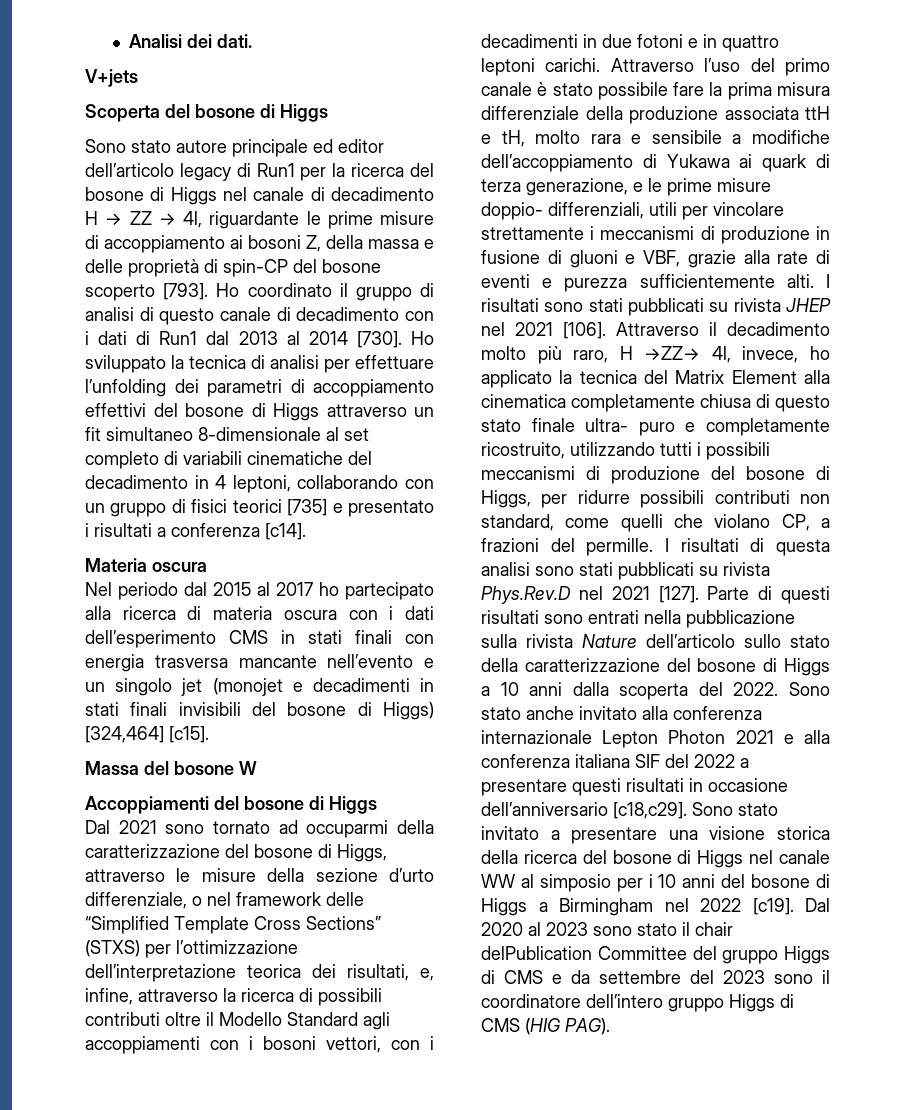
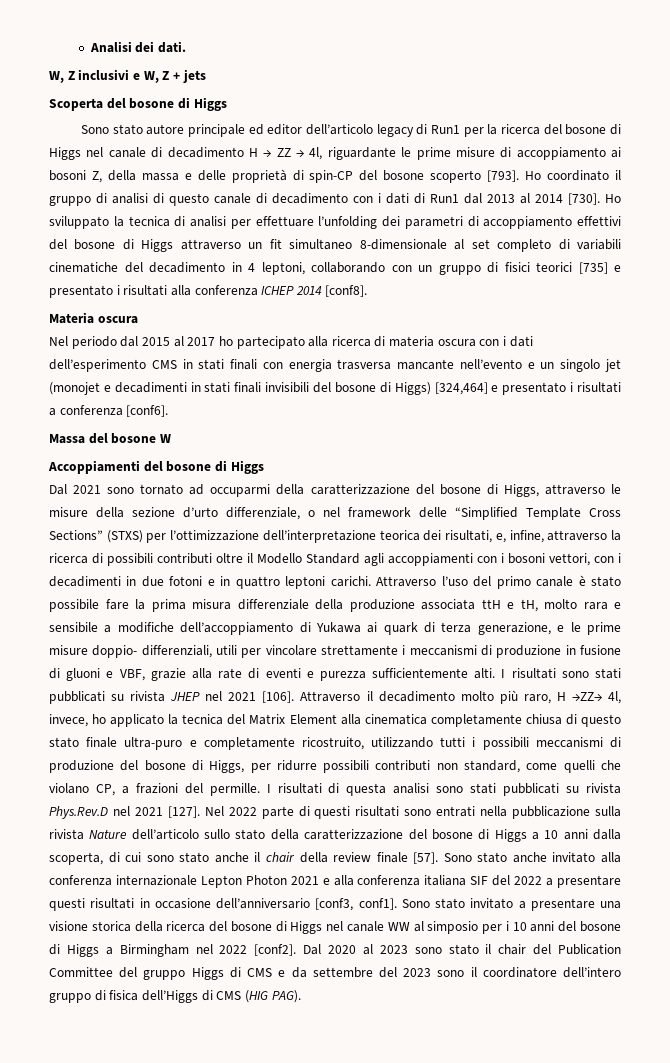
- V+jets
+ W, Z inclusivi e W, Z + jets
- Ho sviluppato la tecnica di analisi per effettuare l’unfolding dei parametri di accoppiamento effettivi del bosone di Higgs attraverso un fit simultaneo 8-dimensionale al set completo di variabili cinematiche del decadimento in 4 leptoni, collaborando con un gruppo di fisici teorici [735] e presentato i risultati a conferenza [c14].
+ Ho sviluppato la tecnica di analisi per effettuare l’unfolding dei parametri di accoppiamento effettivi del bosone di Higgs attraverso un fit simultaneo 8-dimensionale al set completo di variabili cinematiche del decadimento in 4 leptoni, collaborando con un gruppo di fisici teorici [735] e presentato i risultati alla conferenza ICHEP 2014 [conf8].
- Nel periodo dal 2015 al 2017 ho partecipato alla ricerca di materia oscura con i dati dell’esperimento CMS in stati finali con energia trasversa mancante nell’evento e un singolo jet (monojet e decadimenti in stati finali invisibili del bosone di Higgs) [324,464] [c15].
+ Nel periodo dal 2015 al 2017 ho partecipato alla ricerca di materia oscura con i dati dell’esperimento CMS in stati finali con energia trasversa mancante nell’evento e un singolo jet (monojet e decadimenti in stati finali invisibili del bosone di Higgs) [324,464] e presentato i risultati a conferenza [conf6].
- Attraverso il decadimento molto più raro, H →ZZ→ 4l, invece, ho applicato la tecnica del Matrix Element alla cinematica completamente chiusa di questo stato finale ultra- puro e completamente ricostruito, utilizzando tutti i possibili meccanismi di produzione del bosone di Higgs, per ridurre possibili contributi non standard, come quelli che violano CP, a frazioni del permille.
+ Attraverso il decadimento molto più raro, H →ZZ→ 4l, invece, ho applicato la tecnica del Matrix Element alla cinematica completamente chiusa di questo stato finale ultra-puro e completamente ricostruito, utilizzando tutti i possibili meccanismi di produzione del bosone di Higgs, per ridurre possibili contributi non standard, come quelli che violano CP, a frazioni del permille.
- Parte di questi risultati sono entrati nella pubblicazione sulla rivista Nature dell’articolo sullo stato della caratterizzazione del bosone di Higgs a 10 anni dalla scoperta del 2022.
+ Nel 2022 parte di questi risultati sono entrati nella pubblicazione sulla rivista Nature dell’articolo sullo stato della caratterizzazione del bosone di Higgs a 10 anni dalla scoperta, di cui sono stato anche il chair della review finale [57].
- Sono stato anche invitato alla conferenza internazionale Lepton Photon 2021 e alla conferenza italiana SIF del 2022 a presentare questi risultati in occasione dell’anniversario [c18,c29].
+ Sono stato anche invitato alla conferenza internazionale Lepton Photon 2021 e alla conferenza italiana SIF del 2022 a presentare questi risultati in occasione dell’anniversario [conf3, conf1].
- Sono stato invitato a presentare una visione storica della ricerca del bosone di Higgs nel canale WW al simposio per i 10 anni del bosone di Higgs a Birmingham nel 2022 [c19].
+ Sono stato invitato a presentare una visione storica della ricerca del bosone di Higgs nel canale WW al simposio per i 10 anni del bosone di Higgs a Birmingham nel 2022 [conf2].
- Dal 2020 al 2023 sono stato il chair delPublication Committee del gruppo Higgs di CMS e da settembre del 2023 sono il coordinatore dell’intero gruppo Higgs di CMS (HIG PAG).
+ Dal 2020 al 2023 sono stato il chair del Publication Committee del gruppo Higgs di CMS e da settembre del 2023 sono il coordinatore dell’intero gruppo di fisica dell’Higgs di CMS (HIG PAG).

